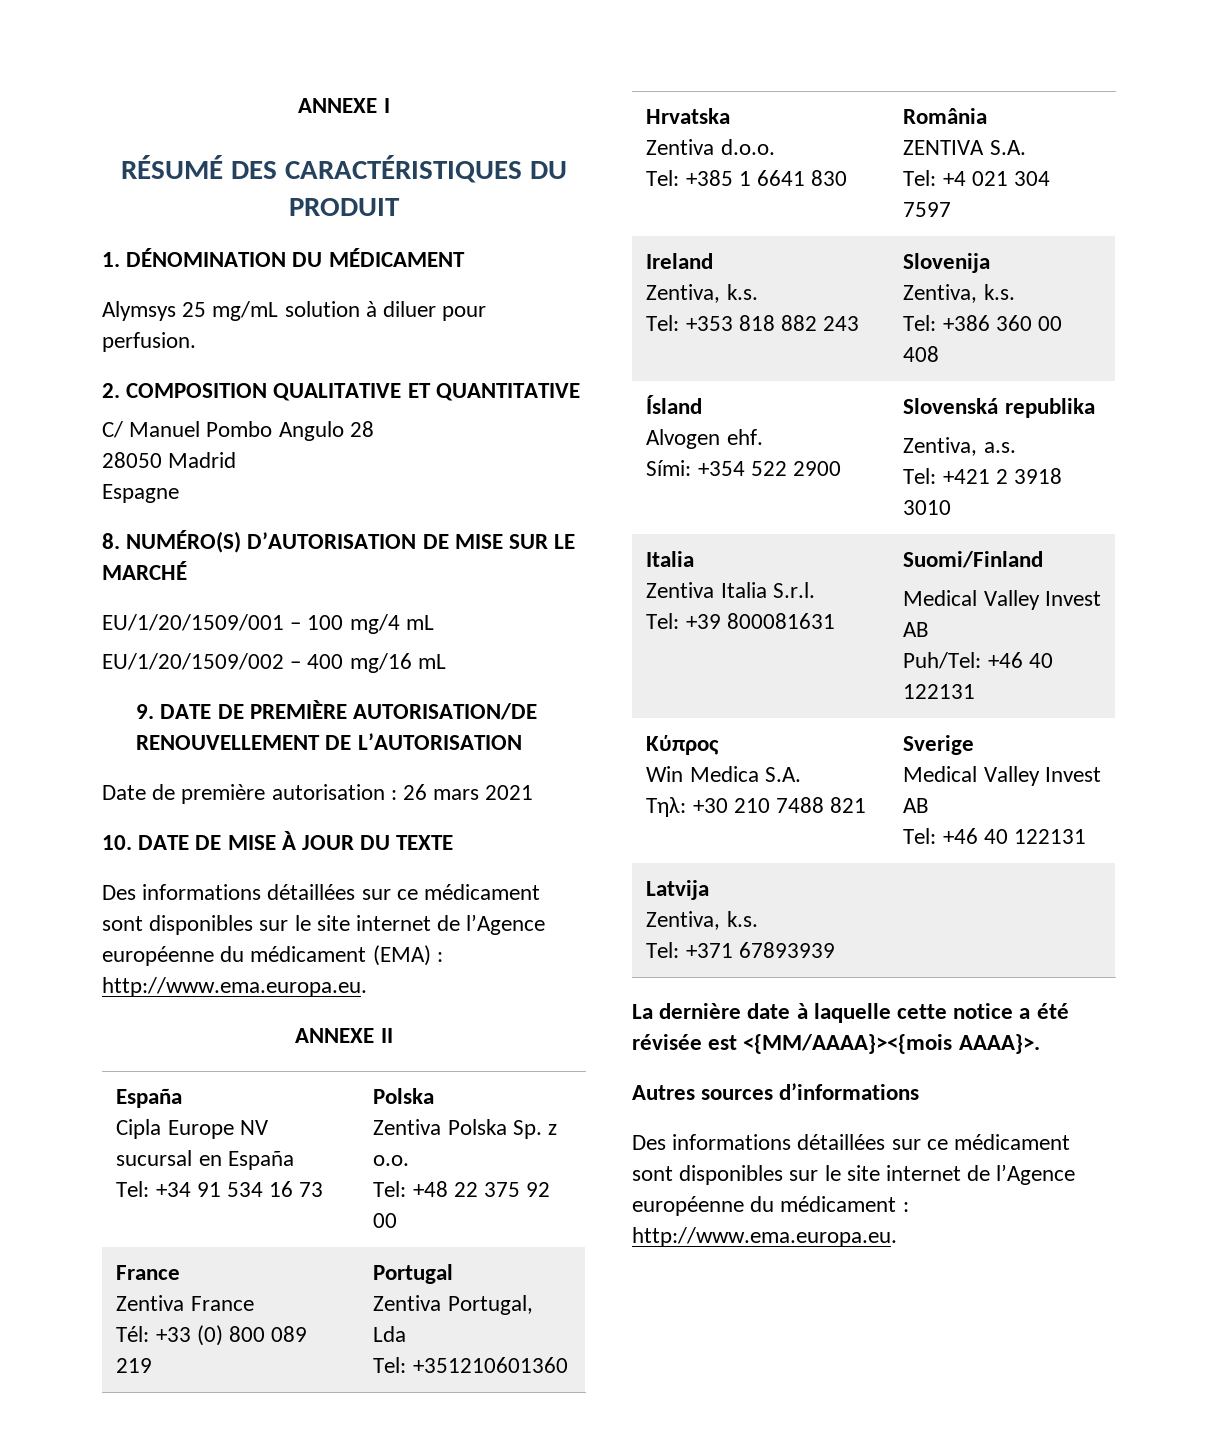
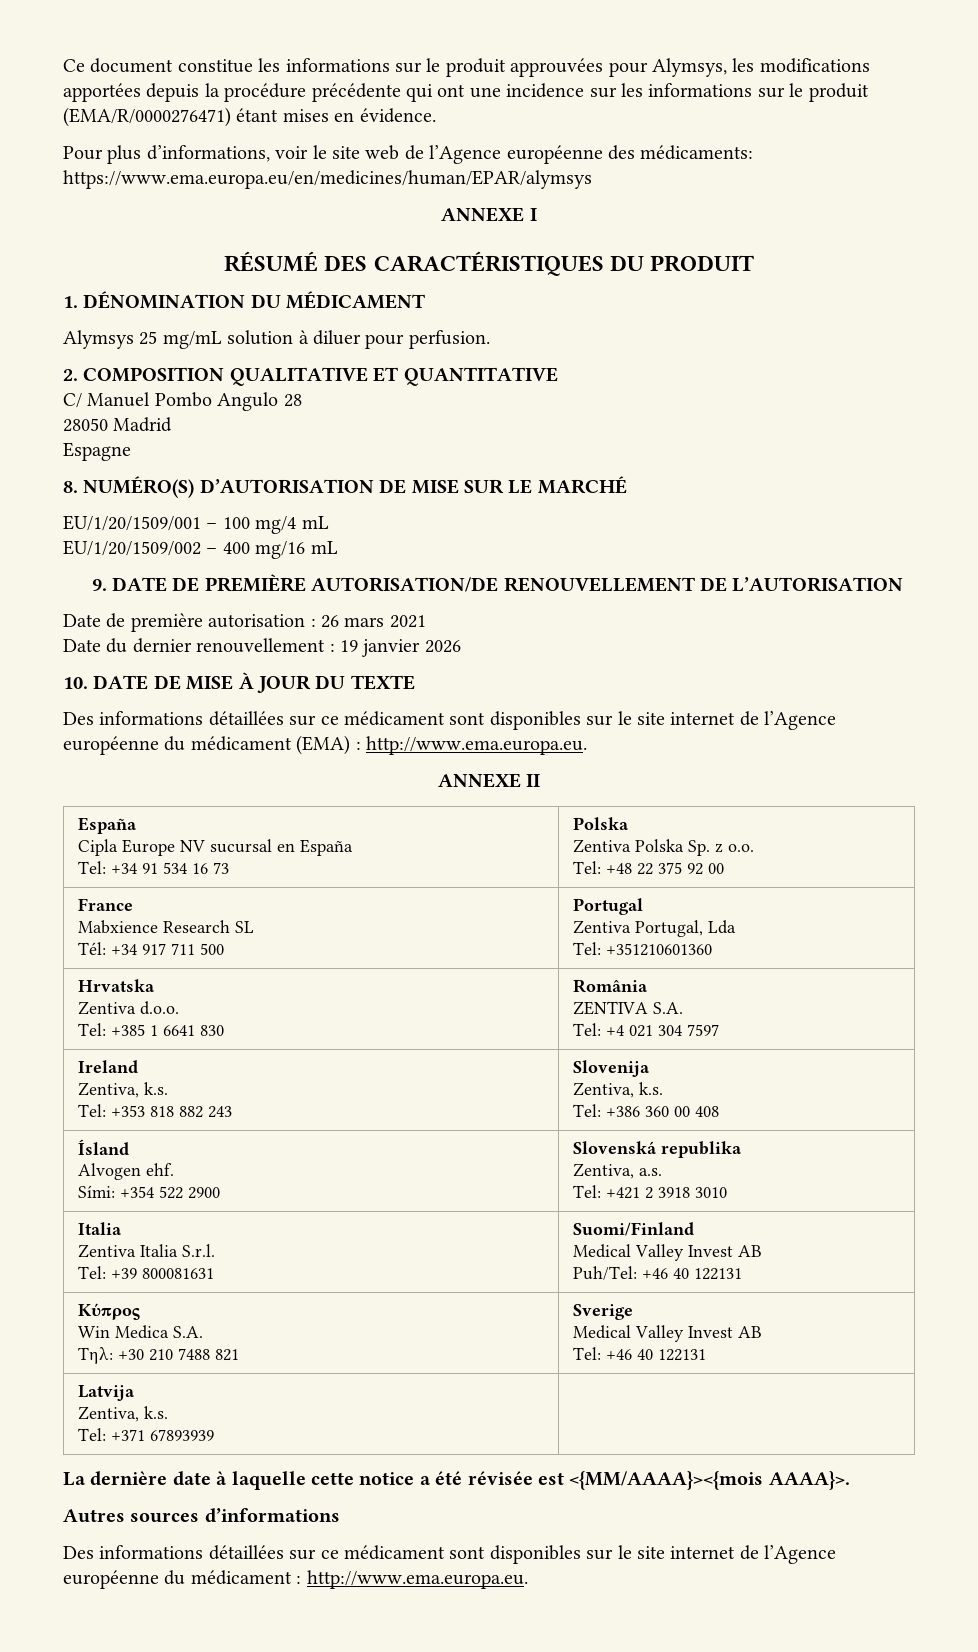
+ Ce document constitue les informations sur le produit approuvées pour Alymsys, les modifications apportées depuis la procédure précédente qui ont une incidence sur les informations sur le produit (EMA/R/0000276471) étant mises en évidence.
+ Pour plus d’informations, voir le site web de l’Agence européenne des médicaments: https://www.ema.europa.eu/en/medicines/human/EPAR/alymsys
+ Date du dernier renouvellement : 19 janvier 2026
  ANNEXE II
  España
  Cipla Europe NV sucursal en España
  Tel: +34 91 534 16 73 | Polska
  Zentiva Polska Sp. z o.o.
  Tel: +48 22 375 92 00
  France
- Zentiva France
- Tél: +33 (0) 800 089 219 | Portugal
+ Mabxience Research SL
+ Tél: +34 917 711 500 | Portugal

